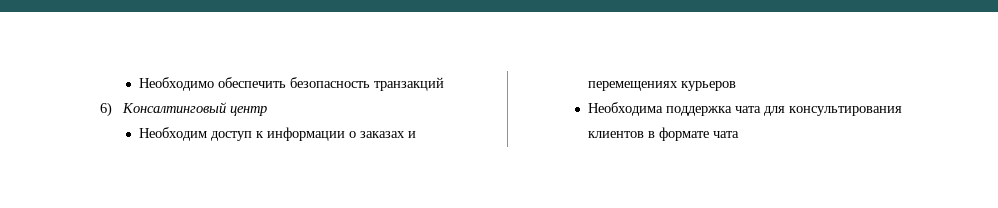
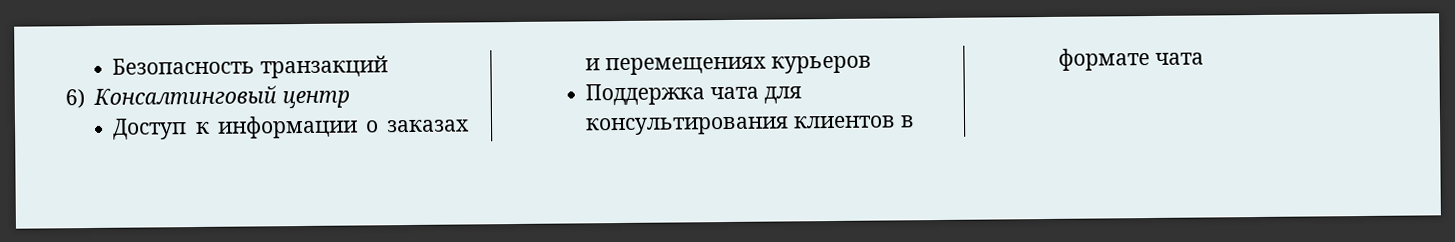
- Необходимо обеспечить безопасность транзакций
+ Безопасность транзакций
- Необходим доступ к информации о заказах и перемещениях курьеров
+ Доступ к информации о заказах и перемещениях курьеров
- Необходима поддержка чата для консультирования клиентов в формате чата
+ Поддержка чата для консультирования клиентов в формате чата

